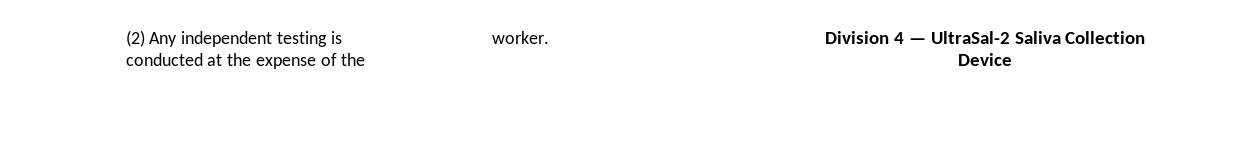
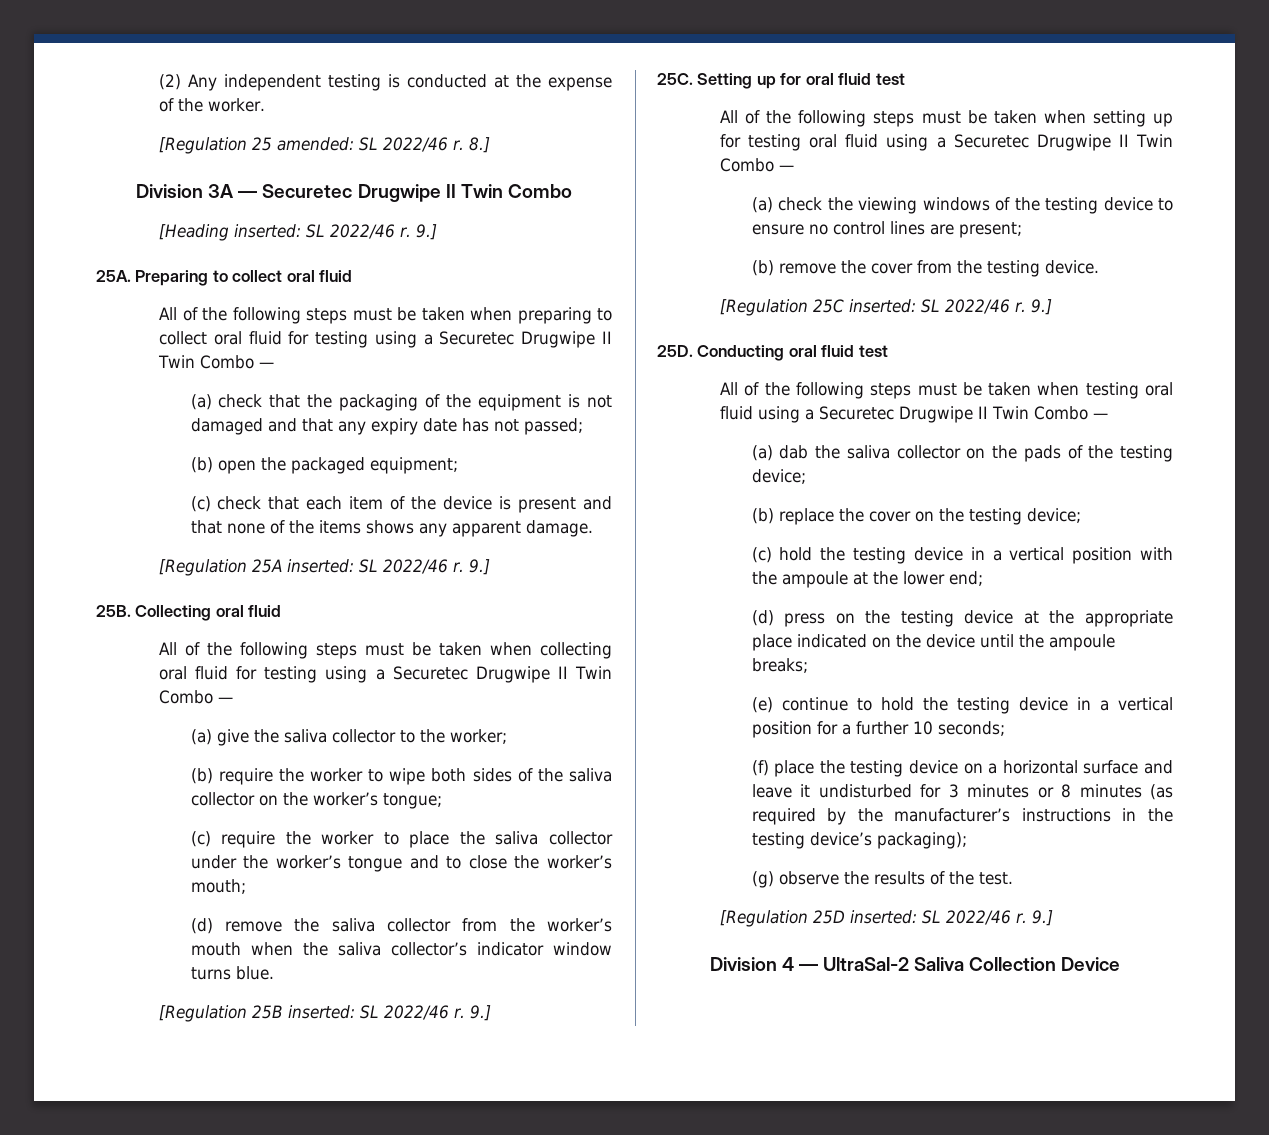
+ [Regulation 25 amended: SL 2022/46 r. 8.]
+ Division 3A — Securetec Drugwipe II Twin Combo
+ [Heading inserted: SL 2022/46 r. 9.]
+ 25A. Preparing to collect oral fluid
+ All of the following steps must be taken when preparing to collect oral fluid for testing using a Securetec Drugwipe II Twin Combo —
+ (a) check that the packaging of the equipment is not damaged and that any expiry date has not passed;
+ (b) open the packaged equipment;
+ (c) check that each item of the device is present and that none of the items shows any apparent damage.
+ [Regulation 25A inserted: SL 2022/46 r. 9.]
+ 25B. Collecting oral fluid
+ All of the following steps must be taken when collecting oral fluid for testing using a Securetec Drugwipe II Twin Combo —
+ (a) give the saliva collector to the worker;
+ (b) require the worker to wipe both sides of the saliva collector on the worker’s tongue;
+ (c) require the worker to place the saliva collector under the worker’s tongue and to close the worker’s mouth;
+ (d) remove the saliva collector from the worker’s mouth when the saliva collector’s indicator window turns blue.
+ [Regulation 25B inserted: SL 2022/46 r. 9.]
+ 25C. Setting up for oral fluid test
+ All of the following steps must be taken when setting up for testing oral fluid using a Securetec Drugwipe II Twin Combo —
+ (a) check the viewing windows of the testing device to ensure no control lines are present;
+ (b) remove the cover from the testing device.
+ [Regulation 25C inserted: SL 2022/46 r. 9.]
+ 25D. Conducting oral fluid test
+ All of the following steps must be taken when testing oral fluid using a Securetec Drugwipe II Twin Combo —
+ (a) dab the saliva collector on the pads of the testing device;
+ (b) replace the cover on the testing device;
+ (c) hold the testing device in a vertical position with the ampoule at the lower end;
+ (d) press on the testing device at the appropriate place indicated on the device until the ampoule breaks;
+ (e) continue to hold the testing device in a vertical position for a further 10 seconds;
+ (f) place the testing device on a horizontal surface and leave it undisturbed for 3 minutes or 8 minutes (as required by the manufacturer’s instructions in the testing device’s packaging);
+ (g) observe the results of the test.
+ [Regulation 25D inserted: SL 2022/46 r. 9.]

